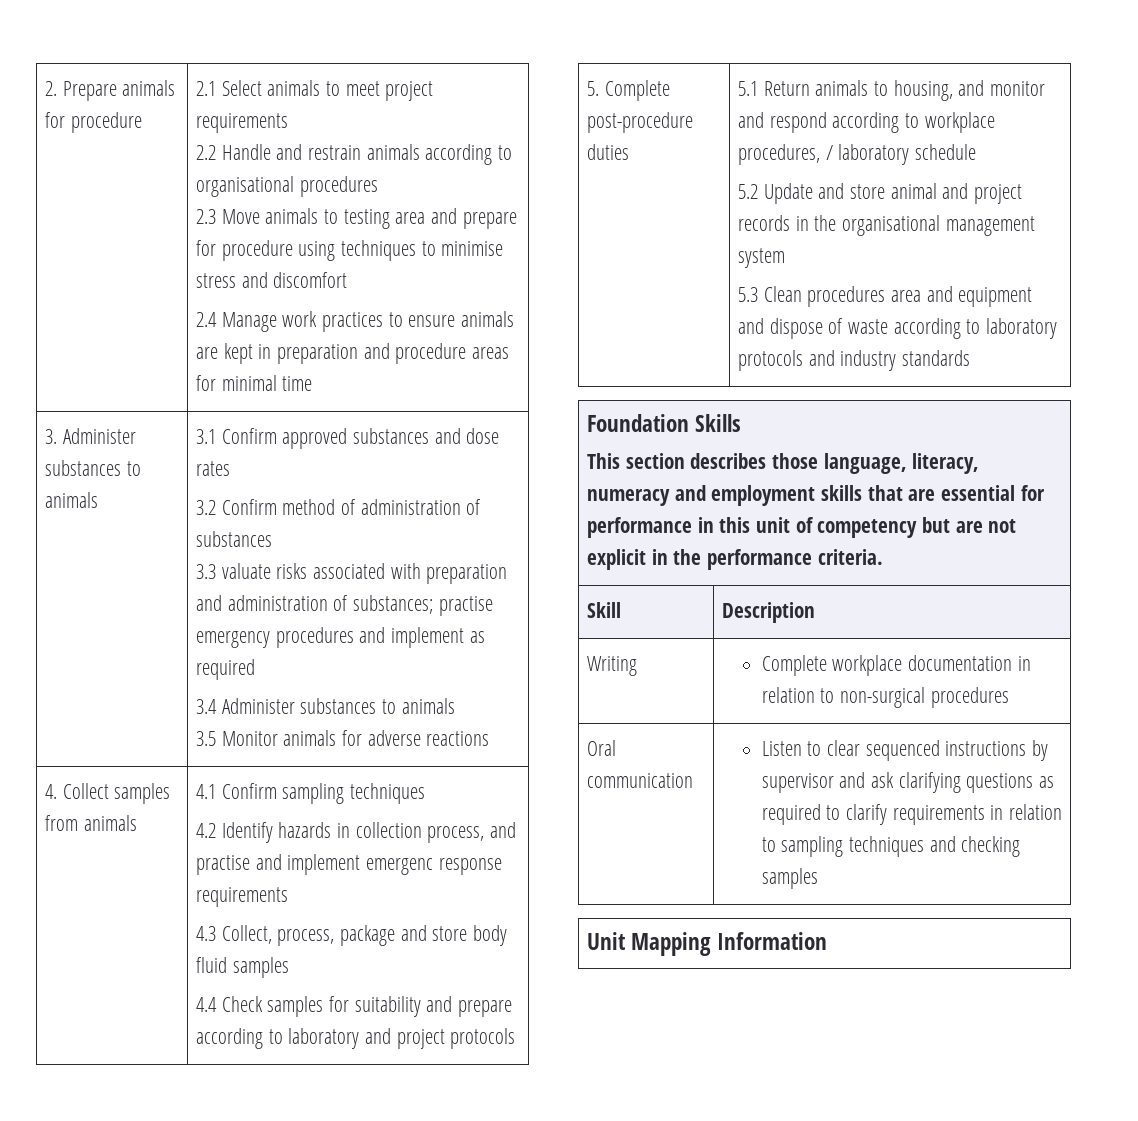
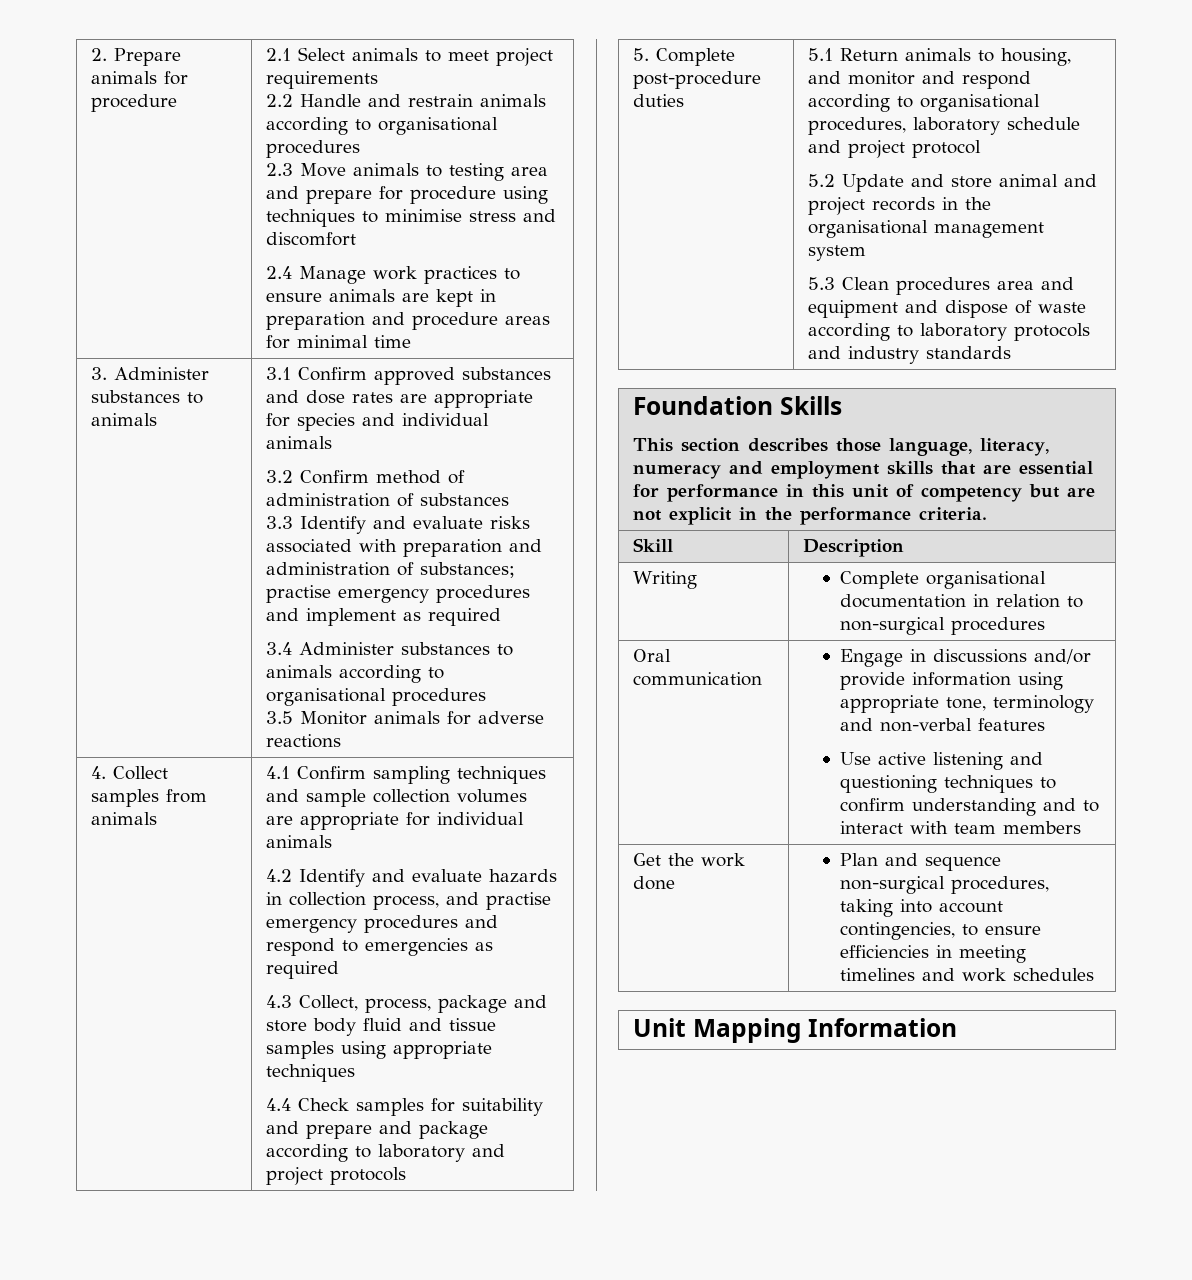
- 3.1 Confirm approved substances and dose rates
+ 3.1 Confirm approved substances and dose rates are appropriate for species and individual animals
- 3.3 valuate risks associated with preparation and administration of substances; practise emergency procedures and implement as required
+ 3.3 Identify and evaluate risks associated with preparation and administration of substances; practise emergency procedures and implement as required
- 3.4 Administer substances to animals
+ 3.4 Administer substances to animals according to organisational procedures
- 4.1 Confirm sampling techniques
+ 4.1 Confirm sampling techniques and sample collection volumes are appropriate for individual animals
- 4.2 Identify hazards in collection process, and practise and implement emergenc response requirements
+ 4.2 Identify and evaluate hazards in collection process, and practise emergency procedures and respond to emergencies as required
- 4.3 Collect, process, package and store body fluid samples
+ 4.3 Collect, process, package and store body fluid and tissue samples using appropriate techniques
- 4.4 Check samples for suitability and prepare according to laboratory and project protocols
+ 4.4 Check samples for suitability and prepare and package according to laboratory and project protocols
- 5.1 Return animals to housing, and monitor and respond according to workplace procedures, / laboratory schedule
+ 5.1 Return animals to housing, and monitor and respond according to organisational procedures, laboratory schedule and project protocol
- Writing | Complete workplace documentation in relation to non-surgical procedures
+ Writing | Complete organisational documentation in relation to non-surgical procedures
- Oral communication | Listen to clear sequenced instructions by supervisor and ask clarifying questions as required to clarify requirements in relation to sampling techniques and checking samples
+ Oral communication | Engage in discussions and/or provide information using appropriate tone, terminology and non-verbal features
+ Use active listening and questioning techniques to confirm understanding and to interact with team members
+ Get the work done | Plan and sequence non-surgical procedures, taking into account contingencies, to ensure efficiencies in meeting timelines and work schedules

